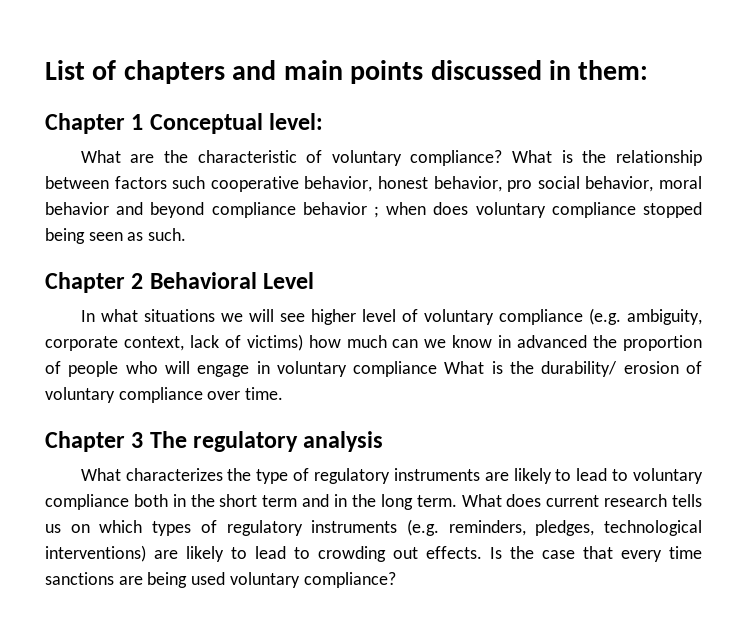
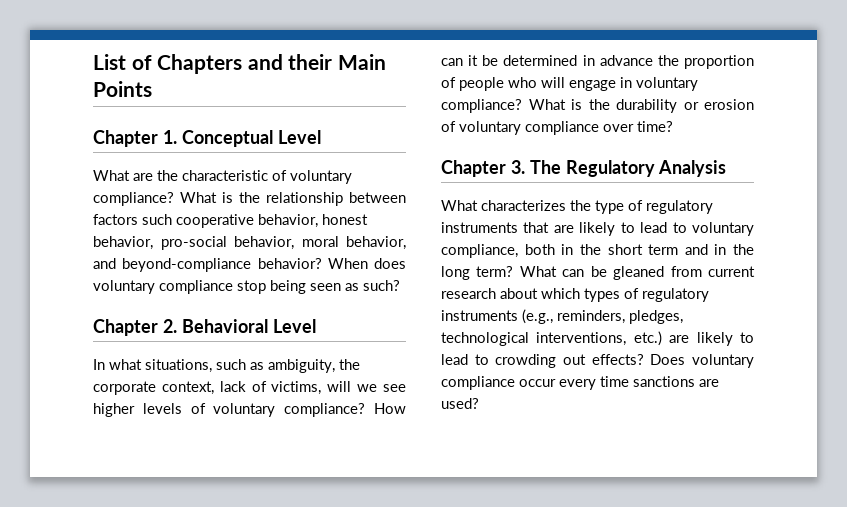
- List of chapters and main points discussed in them:
- Chapter 1 Conceptual level:
+ List of Chapters and their Main Points
+ Chapter 1. Conceptual Level
- What is the relationship between factors such cooperative behavior, honest behavior, pro social behavior, moral behavior and beyond compliance behavior ; when does voluntary compliance stopped being seen as such.
- Chapter 2 Behavioral Level
+ What is the relationship between factors such cooperative behavior, honest behavior, pro-social behavior, moral behavior, and beyond-compliance behavior? When does voluntary compliance stop being seen as such?
+ Chapter 2. Behavioral Level
- In what situations we will see higher level of voluntary compliance (e.g. ambiguity, corporate context, lack of victims) how much can we know in advanced the proportion of people who will engage in voluntary compliance What is the durability/ erosion of voluntary compliance over time.
- Chapter 3 The regulatory analysis
+ In what situations, such as ambiguity, the corporate context, lack of victims, will we see higher levels of voluntary compliance? How can it be determined in advance the proportion of people who will engage in voluntary compliance? What is the durability or erosion of voluntary compliance over time?
+ Chapter 3. The Regulatory Analysis
- What characterizes the type of regulatory instruments are likely to lead to voluntary compliance both in the short term and in the long term. What does current research tells us on which types of regulatory instruments (e.g. reminders, pledges, technological interventions) are likely to lead to crowding out effects. Is the case that every time sanctions are being used voluntary compliance?
+ What characterizes the type of regulatory instruments that are likely to lead to voluntary compliance, both in the short term and in the long term? What can be gleaned from current research about which types of regulatory instruments (e.g., reminders, pledges, technological interventions, etc.) are likely to lead to crowding out effects? Does voluntary compliance occur every time sanctions are used?

